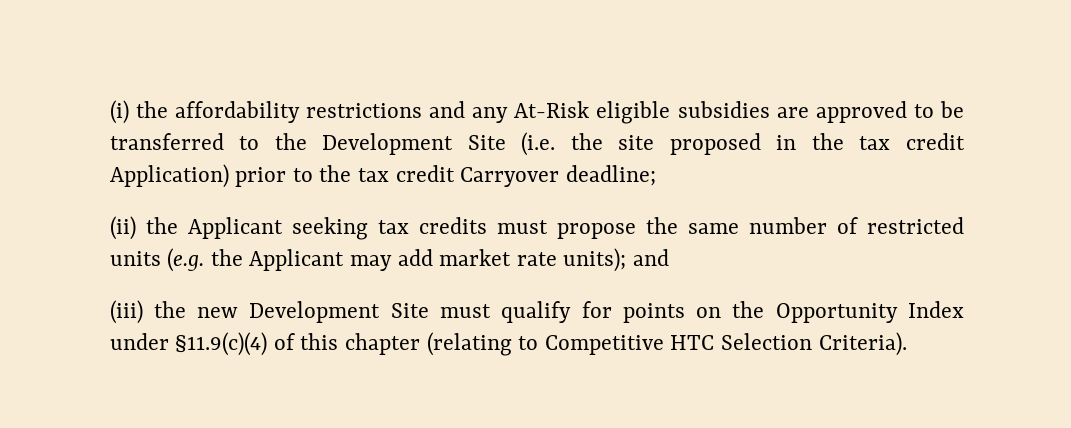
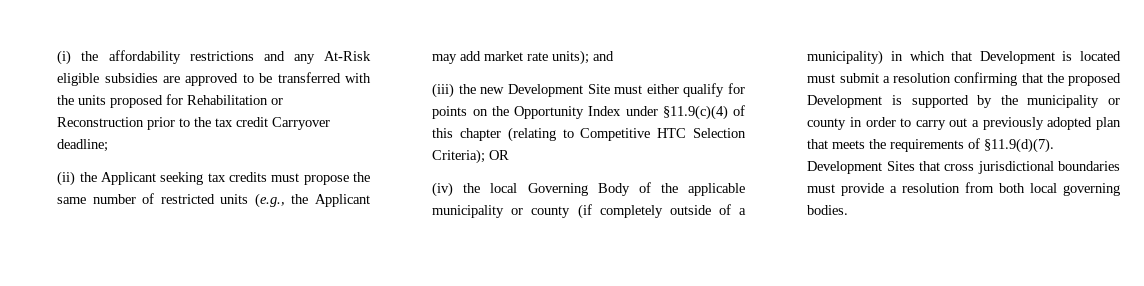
- (i) the affordability restrictions and any At-Risk eligible subsidies are approved to be transferred to the Development Site (i.e. the site proposed in the tax credit Application) prior to the tax credit Carryover deadline;
+ (i) the affordability restrictions and any At-Risk eligible subsidies are approved to be transferred with the units proposed for Rehabilitation or Reconstruction prior to the tax credit Carryover deadline;
- (ii) the Applicant seeking tax credits must propose the same number of restricted units (e.g. the Applicant may add market rate units); and
+ (ii) the Applicant seeking tax credits must propose the same number of restricted units (e.g., the Applicant may add market rate units); and
- (iii) the new Development Site must qualify for points on the Opportunity Index under §11.9(c)(4) of this chapter (relating to Competitive HTC Selection Criteria).
+ (iii) the new Development Site must either qualify for points on the Opportunity Index under §11.9(c)(4) of this chapter (relating to Competitive HTC Selection Criteria); OR
+ (iv) the local Governing Body of the applicable municipality or county (if completely outside of a municipality) in which that Development is located must submit a resolution confirming that the proposed Development is supported by the municipality or county in order to carry out a previously adopted plan that meets the requirements of §11.9(d)(7). Development Sites that cross jurisdictional boundaries must provide a resolution from both local governing bodies.

